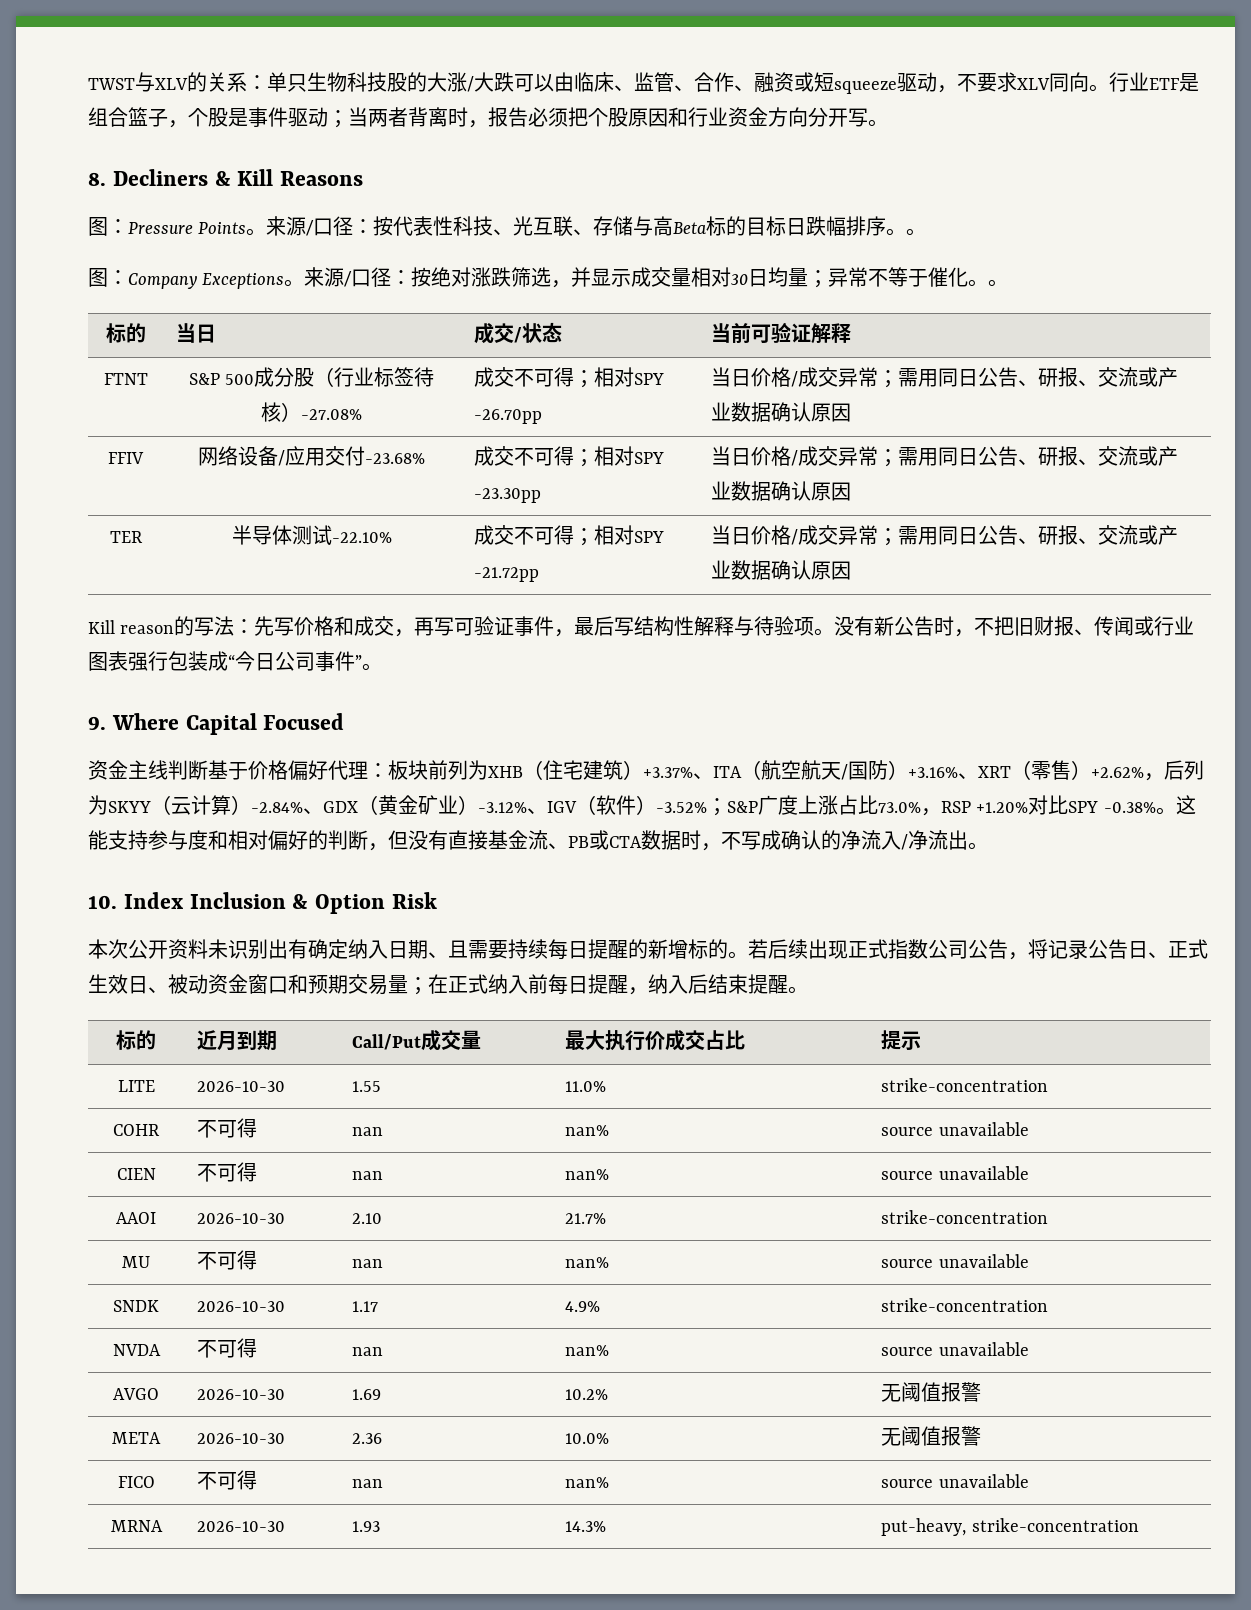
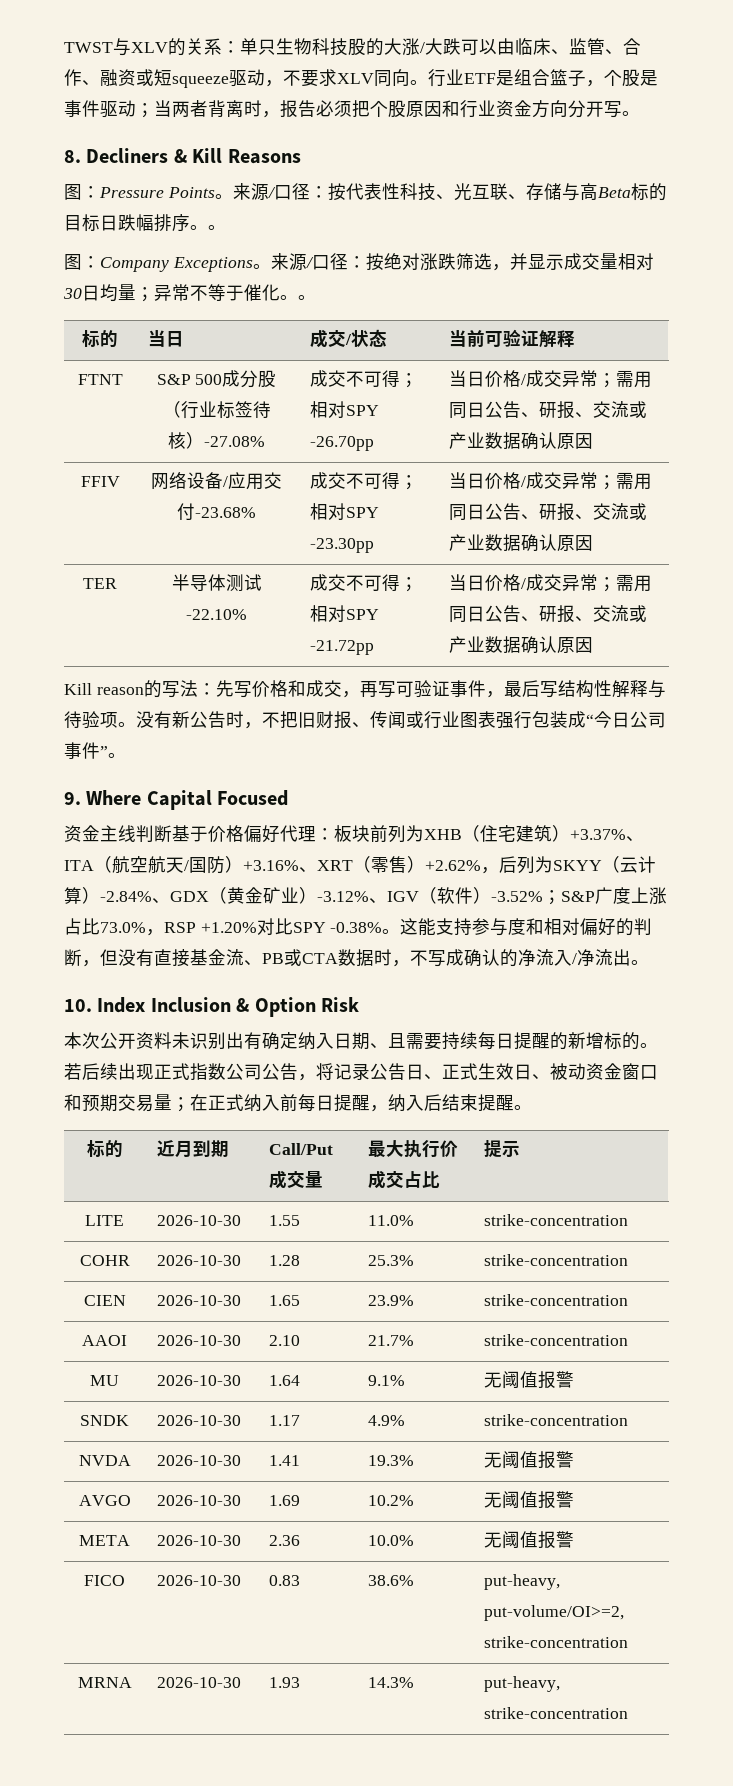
- COHR | 不可得 | nan | nan% | source unavailable
- CIEN | 不可得 | nan | nan% | source unavailable
+ COHR | 2026-10-30 | 1.28 | 25.3% | strike-concentration
+ CIEN | 2026-10-30 | 1.65 | 23.9% | strike-concentration
- MU | 不可得 | nan | nan% | source unavailable
+ MU | 2026-10-30 | 1.64 | 9.1% | 无阈值报警
- NVDA | 不可得 | nan | nan% | source unavailable
+ NVDA | 2026-10-30 | 1.41 | 19.3% | 无阈值报警
- FICO | 不可得 | nan | nan% | source unavailable
+ FICO | 2026-10-30 | 0.83 | 38.6% | put-heavy, put-volume/OI>=2, strike-concentration

